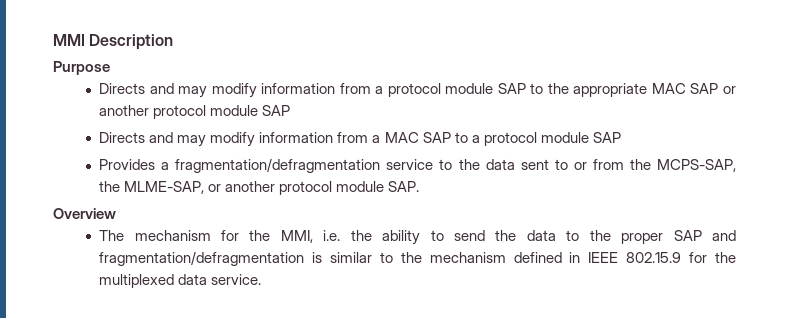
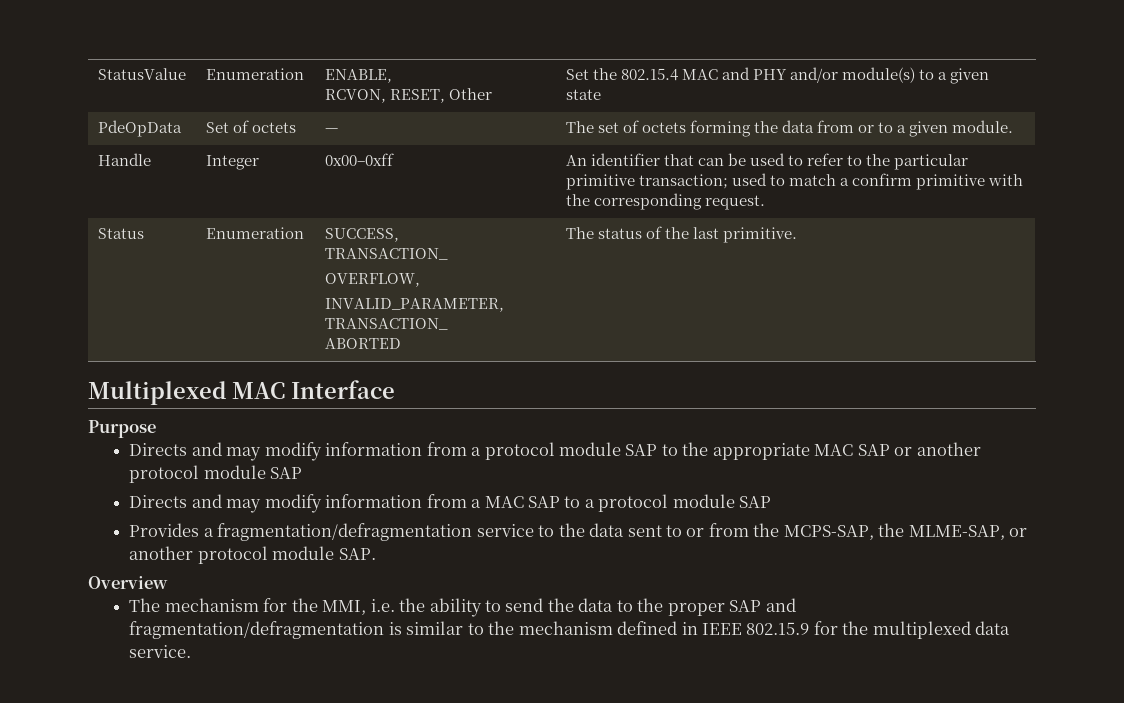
- MMI Description
+ StatusValue | Enumeration | ENABLE,
+ RCVON, RESET, Other | Set the 802.15.4 MAC and PHY and/or module(s) to a given state
+ PdeOpData | Set of octets | — | The set of octets forming the data from or to a given module.
+ Handle | Integer | 0x00–0xff | An identifier that can be used to refer to the particular primitive transaction; used to match a confirm primitive with the corresponding request.
+ Status | Enumeration | SUCCESS,
+ TRANSACTION_
+ OVERFLOW,
+ INVALID_PARAMETER, TRANSACTION_
+ ABORTED | The status of the last primitive.
+ Multiplexed MAC Interface

